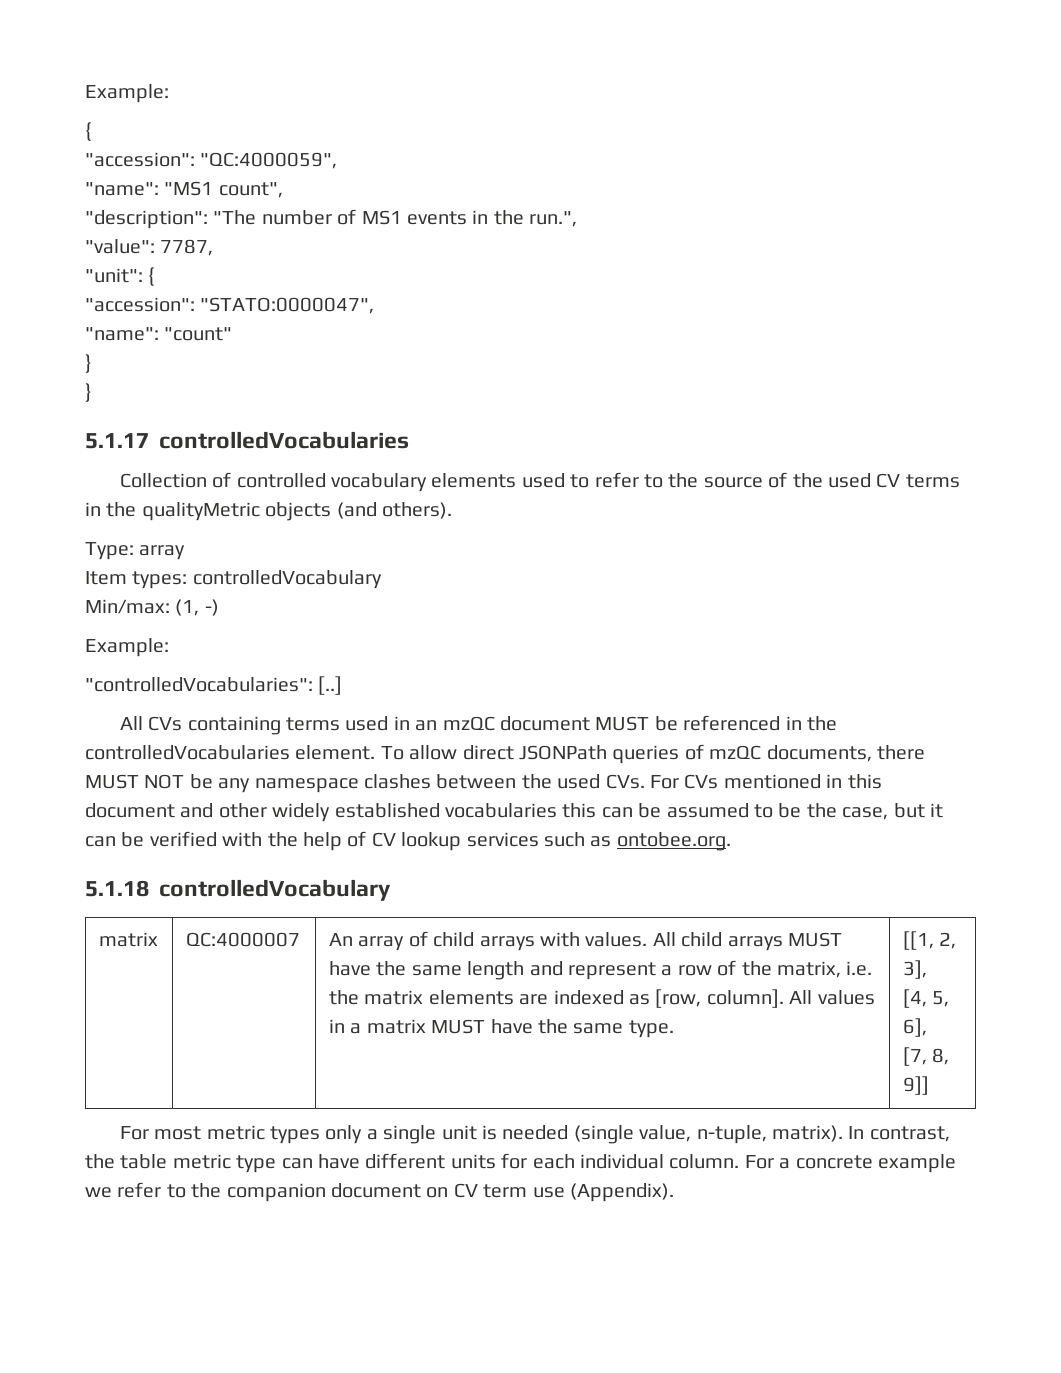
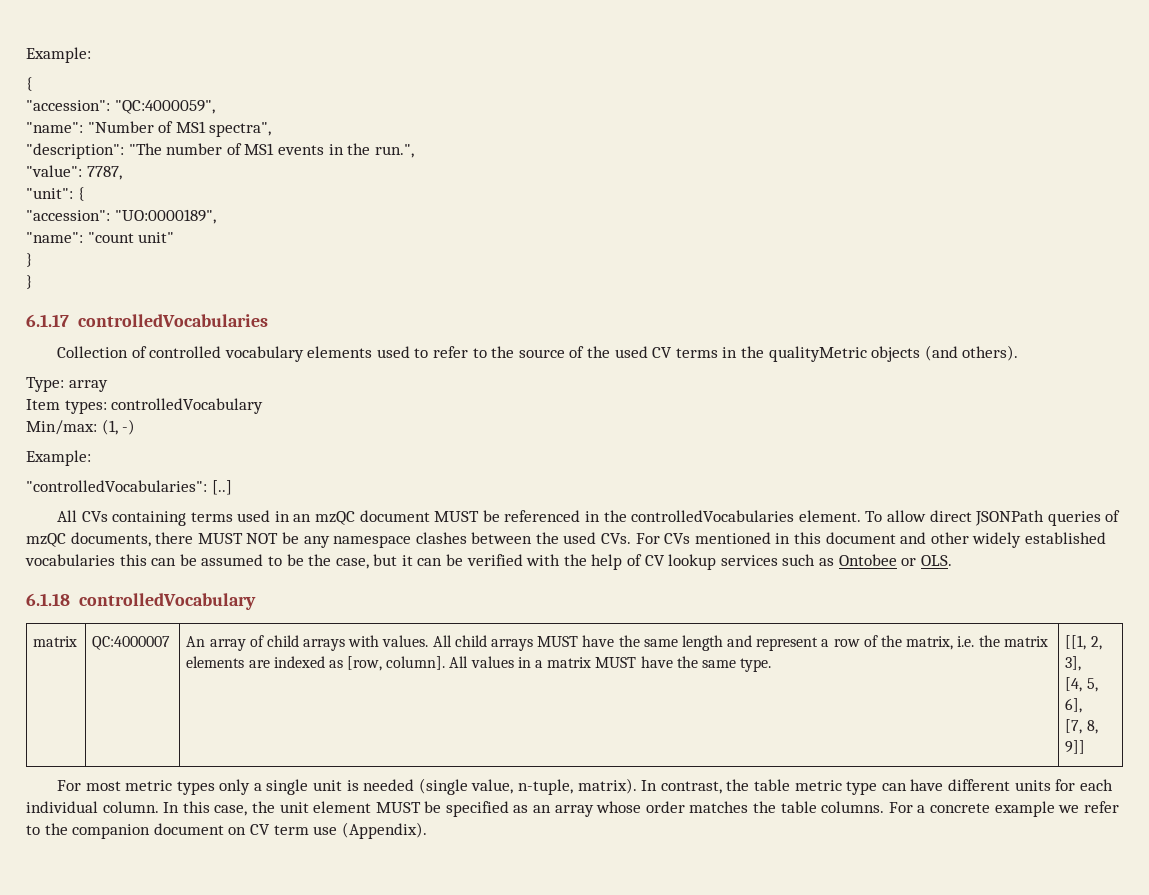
- "name": "MS1 count",
+ "name": "Number of MS1 spectra",
- "accession": "STATO:0000047",
- "name": "count"
+ "accession": "UO:0000189",
+ "name": "count unit"
- 5.1.17 controlledVocabularies
+ 6.1.17 controlledVocabularies
- To allow direct JSONPath queries of mzQC documents, there MUST NOT be any namespace clashes between the used CVs. For CVs mentioned in this document and other widely established vocabularies this can be assumed to be the case, but it can be verified with the help of CV lookup services such as ontobee.org.
- 5.1.18 controlledVocabulary
+ To allow direct JSONPath queries of mzQC documents, there MUST NOT be any namespace clashes between the used CVs. For CVs mentioned in this document and other widely established vocabularies this can be assumed to be the case, but it can be verified with the help of CV lookup services such as Ontobee or OLS.
+ 6.1.18 controlledVocabulary
+ In this case, the unit element MUST be specified as an array whose order matches the table columns.

